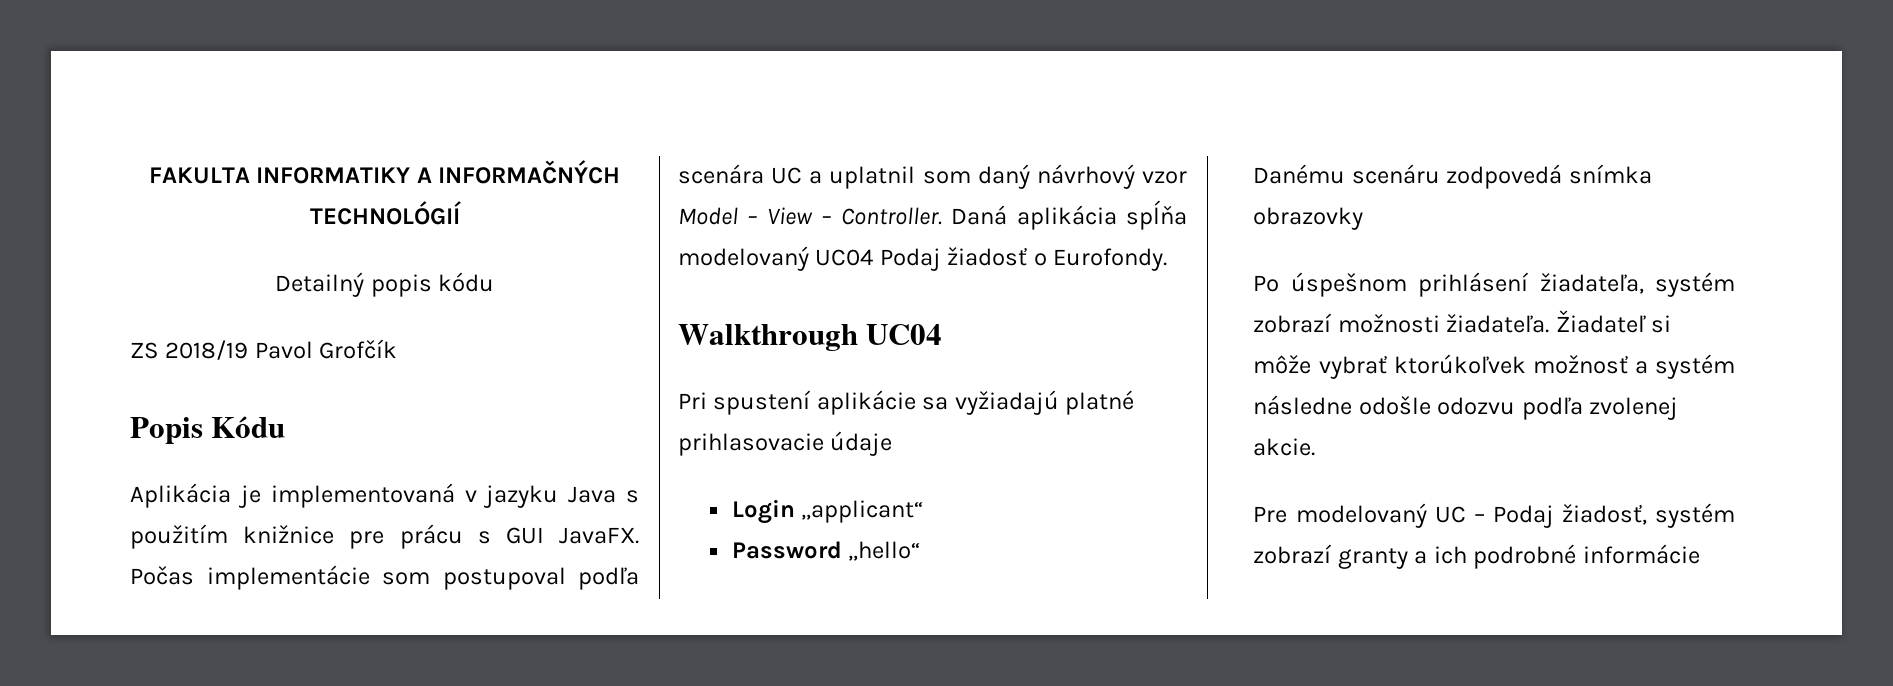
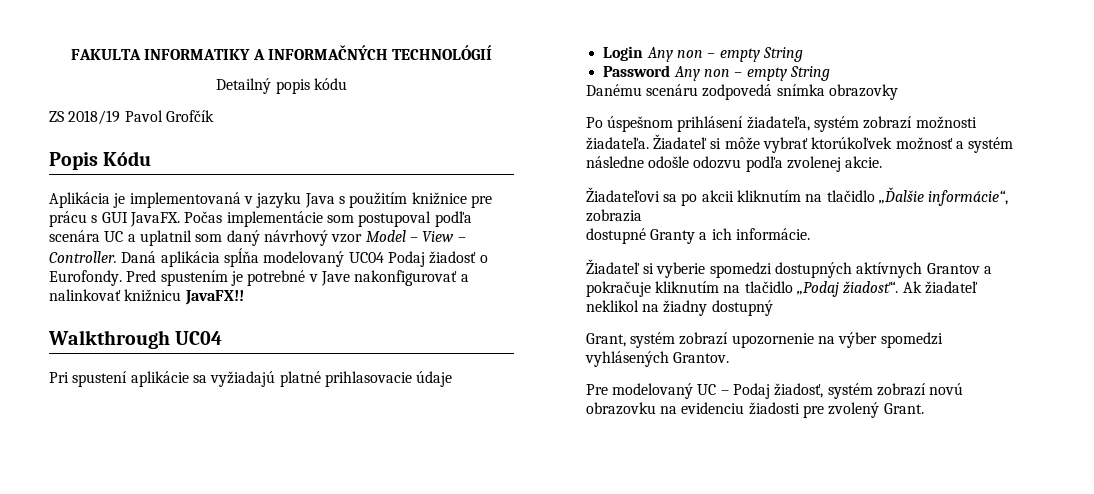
+ Pred spustením je potrebné v Jave nakonfigurovať a nalinkovať knižnicu JavaFX!!
- Login „applicant“
- Password „hello“
+ Login Any non – empty String
+ Password Any non – empty String
+ Žiadateľovi sa po akcii kliknutím na tlačidlo „Ďalšie informácie“, zobrazia
+ dostupné Granty a ich informácie.
+ Žiadateľ si vyberie spomedzi dostupných aktívnych Grantov a pokračuje kliknutím na tlačidlo „Podaj žiadosť“. Ak žiadateľ neklikol na žiadny dostupný
+ Grant, systém zobrazí upozornenie na výber spomedzi vyhlásených Grantov.
- Pre modelovaný UC – Podaj žiadosť, systém zobrazí granty a ich podrobné informácie
+ Pre modelovaný UC – Podaj žiadosť, systém zobrazí novú obrazovku na evidenciu žiadosti pre zvolený Grant.

